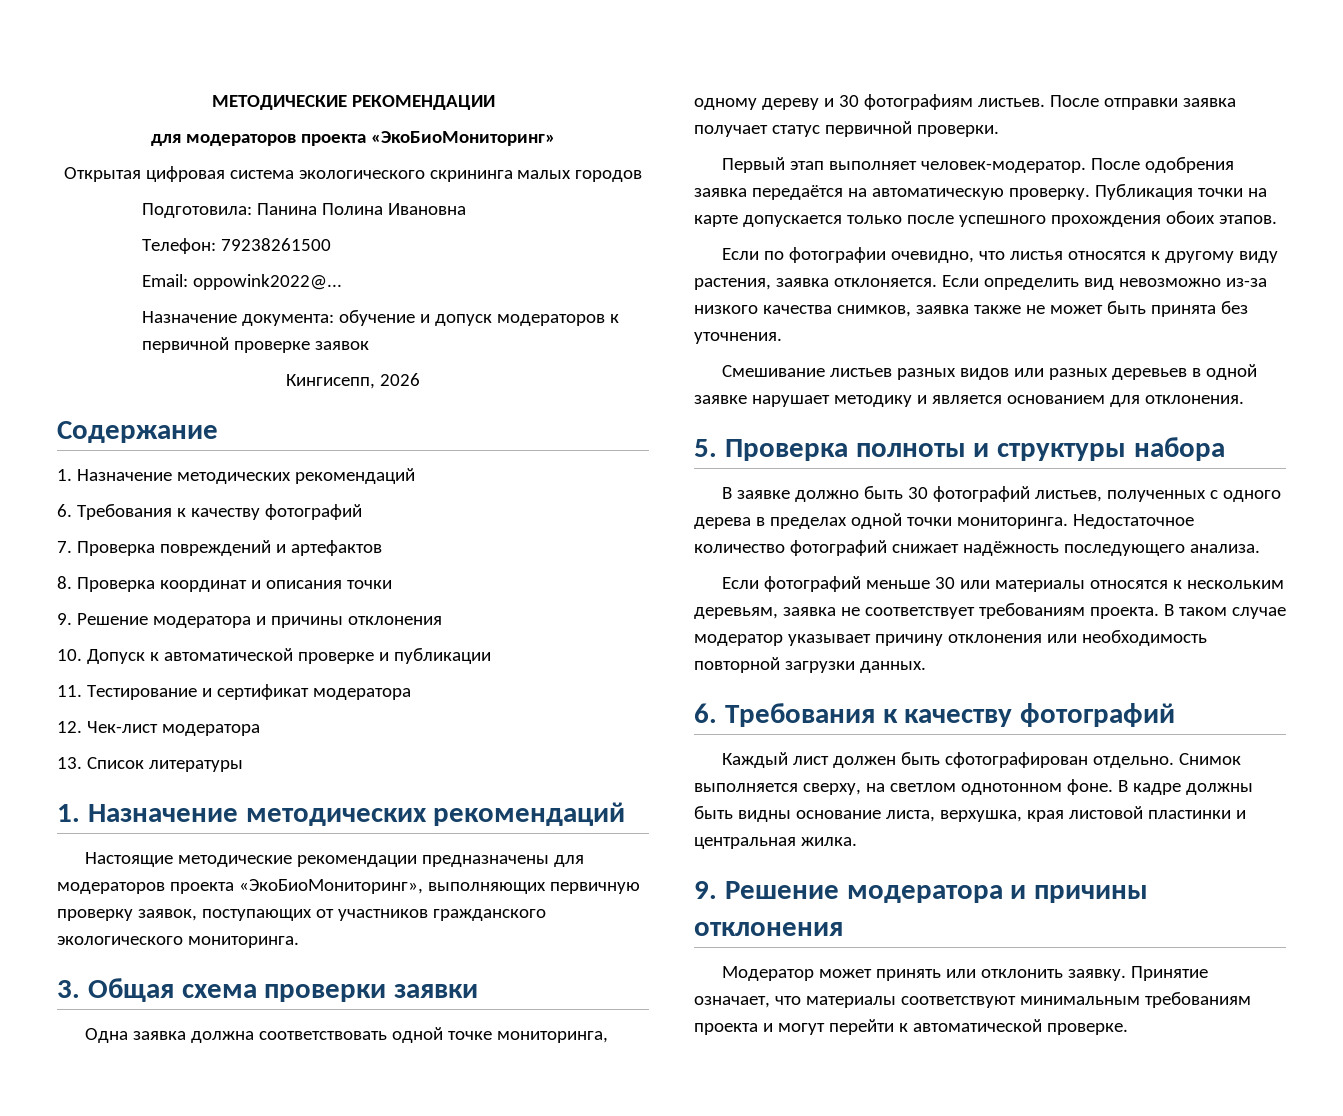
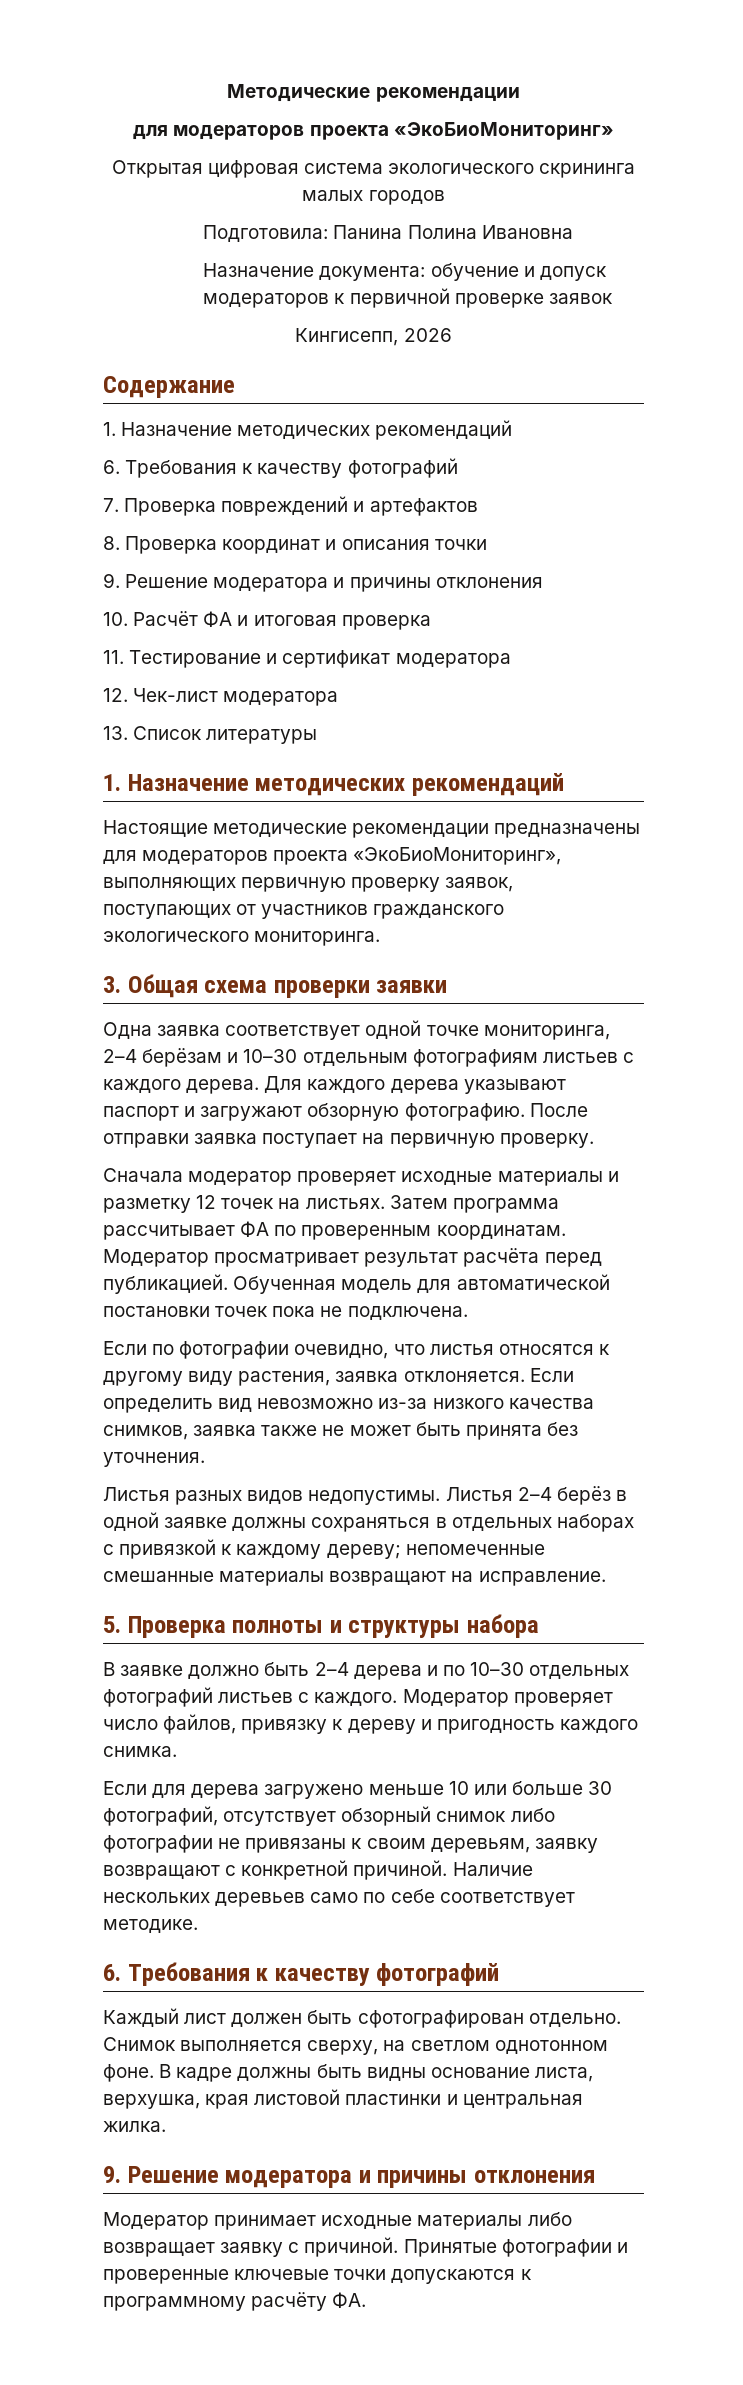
- МЕТОДИЧЕСКИЕ РЕКОМЕНДАЦИИ
+ Методические рекомендации
- Телефон: 79238261500
- Email: oppowink2022@...
- 10. Допуск к автоматической проверке и публикации
+ 10. Расчёт ФА и итоговая проверка
- Одна заявка должна соответствовать одной точке мониторинга, одному дереву и 30 фотографиям листьев. После отправки заявка получает статус первичной проверки.
- Первый этап выполняет человек-модератор. После одобрения заявка передаётся на автоматическую проверку. Публикация точки на карте допускается только после успешного прохождения обоих этапов.
+ Одна заявка соответствует одной точке мониторинга, 2–4 берёзам и 10–30 отдельным фотографиям листьев с каждого дерева. Для каждого дерева указывают паспорт и загружают обзорную фотографию. После отправки заявка поступает на первичную проверку.
+ Сначала модератор проверяет исходные материалы и разметку 12 точек на листьях. Затем программа рассчитывает ФА по проверенным координатам. Модератор просматривает результат расчёта перед публикацией. Обученная модель для автоматической постановки точек пока не подключена.
- Смешивание листьев разных видов или разных деревьев в одной заявке нарушает методику и является основанием для отклонения.
+ Листья разных видов недопустимы. Листья 2–4 берёз в одной заявке должны сохраняться в отдельных наборах с привязкой к каждому дереву; непомеченные смешанные материалы возвращают на исправление.
- В заявке должно быть 30 фотографий листьев, полученных с одного дерева в пределах одной точки мониторинга. Недостаточное количество фотографий снижает надёжность последующего анализа.
- Если фотографий меньше 30 или материалы относятся к нескольким деревьям, заявка не соответствует требованиям проекта. В таком случае модератор указывает причину отклонения или необходимость повторной загрузки данных.
+ В заявке должно быть 2–4 дерева и по 10–30 отдельных фотографий листьев с каждого. Модератор проверяет число файлов, привязку к дереву и пригодность каждого снимка.
+ Если для дерева загружено меньше 10 или больше 30 фотографий, отсутствует обзорный снимок либо фотографии не привязаны к своим деревьям, заявку возвращают с конкретной причиной. Наличие нескольких деревьев само по себе соответствует методике.
- Модератор может принять или отклонить заявку. Принятие означает, что материалы соответствуют минимальным требованиям проекта и могут перейти к автоматической проверке.
+ Модератор принимает исходные материалы либо возвращает заявку с причиной. Принятые фотографии и проверенные ключевые точки допускаются к программному расчёту ФА.

